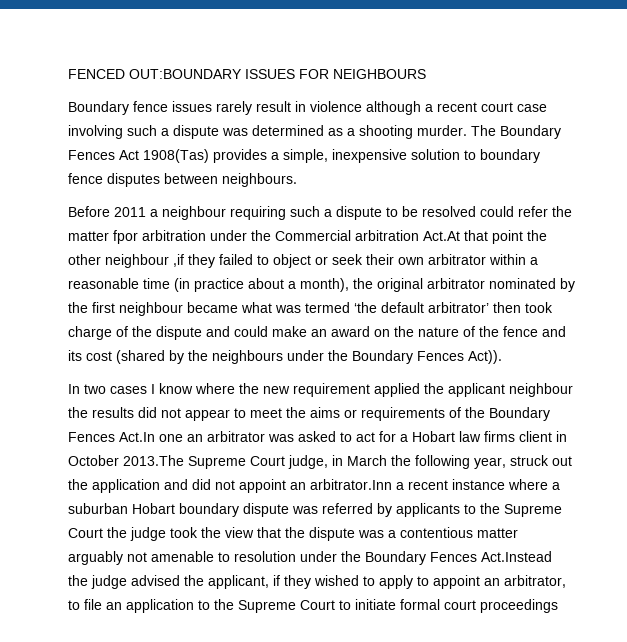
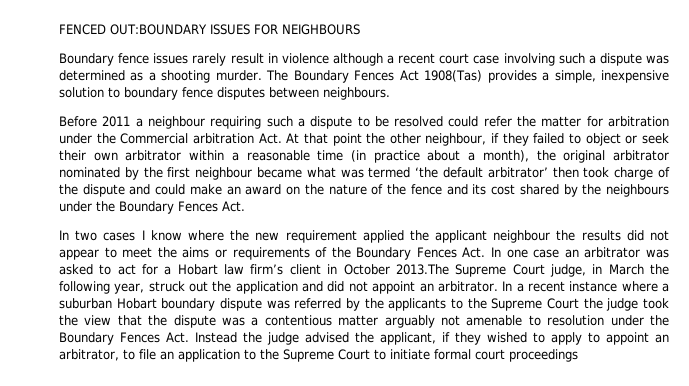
- Before 2011 a neighbour requiring such a dispute to be resolved could refer the matter fpor arbitration under the Commercial arbitration Act.At that point the other neighbour ,if they failed to object or seek their own arbitrator within a reasonable time (in practice about a month), the original arbitrator nominated by the first neighbour became what was termed ‘the default arbitrator’ then took charge of the dispute and could make an award on the nature of the fence and its cost (shared by the neighbours under the Boundary Fences Act)).
+ Before 2011 a neighbour requiring such a dispute to be resolved could refer the matter for arbitration under the Commercial arbitration Act. At that point the other neighbour, if they failed to object or seek their own arbitrator within a reasonable time (in practice about a month), the original arbitrator nominated by the first neighbour became what was termed ‘the default arbitrator’ then took charge of the dispute and could make an award on the nature of the fence and its cost shared by the neighbours under the Boundary Fences Act.
- In two cases I know where the new requirement applied the applicant neighbour the results did not appear to meet the aims or requirements of the Boundary Fences Act.In one an arbitrator was asked to act for a Hobart law firms client in October 2013.The Supreme Court judge, in March the following year, struck out the application and did not appoint an arbitrator.Inn a recent instance where a suburban Hobart boundary dispute was referred by applicants to the Supreme Court the judge took the view that the dispute was a contentious matter arguably not amenable to resolution under the Boundary Fences Act.Instead the judge advised the applicant, if they wished to apply to appoint an arbitrator, to file an application to the Supreme Court to initiate formal court proceedings
+ In two cases I know where the new requirement applied the applicant neighbour the results did not appear to meet the aims or requirements of the Boundary Fences Act. In one case an arbitrator was asked to act for a Hobart law firm’s client in October 2013.The Supreme Court judge, in March the following year, struck out the application and did not appoint an arbitrator. In a recent instance where a suburban Hobart boundary dispute was referred by the applicants to the Supreme Court the judge took the view that the dispute was a contentious matter arguably not amenable to resolution under the Boundary Fences Act. Instead the judge advised the applicant, if they wished to apply to appoint an arbitrator, to file an application to the Supreme Court to initiate formal court proceedings

